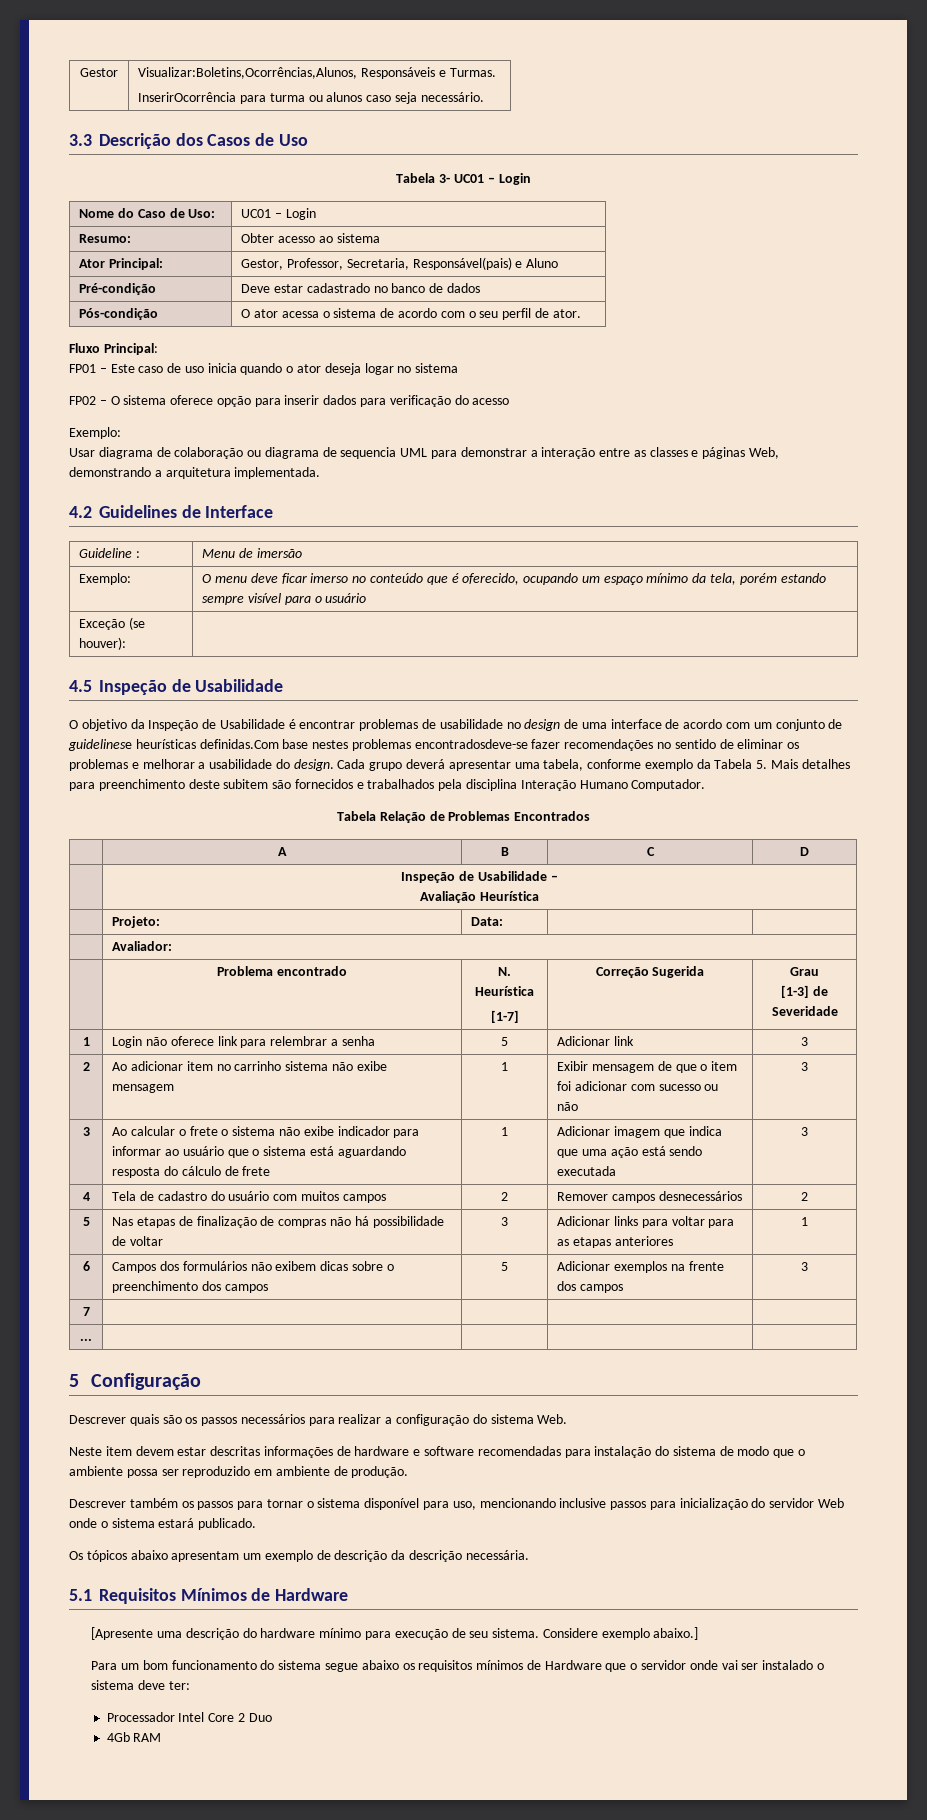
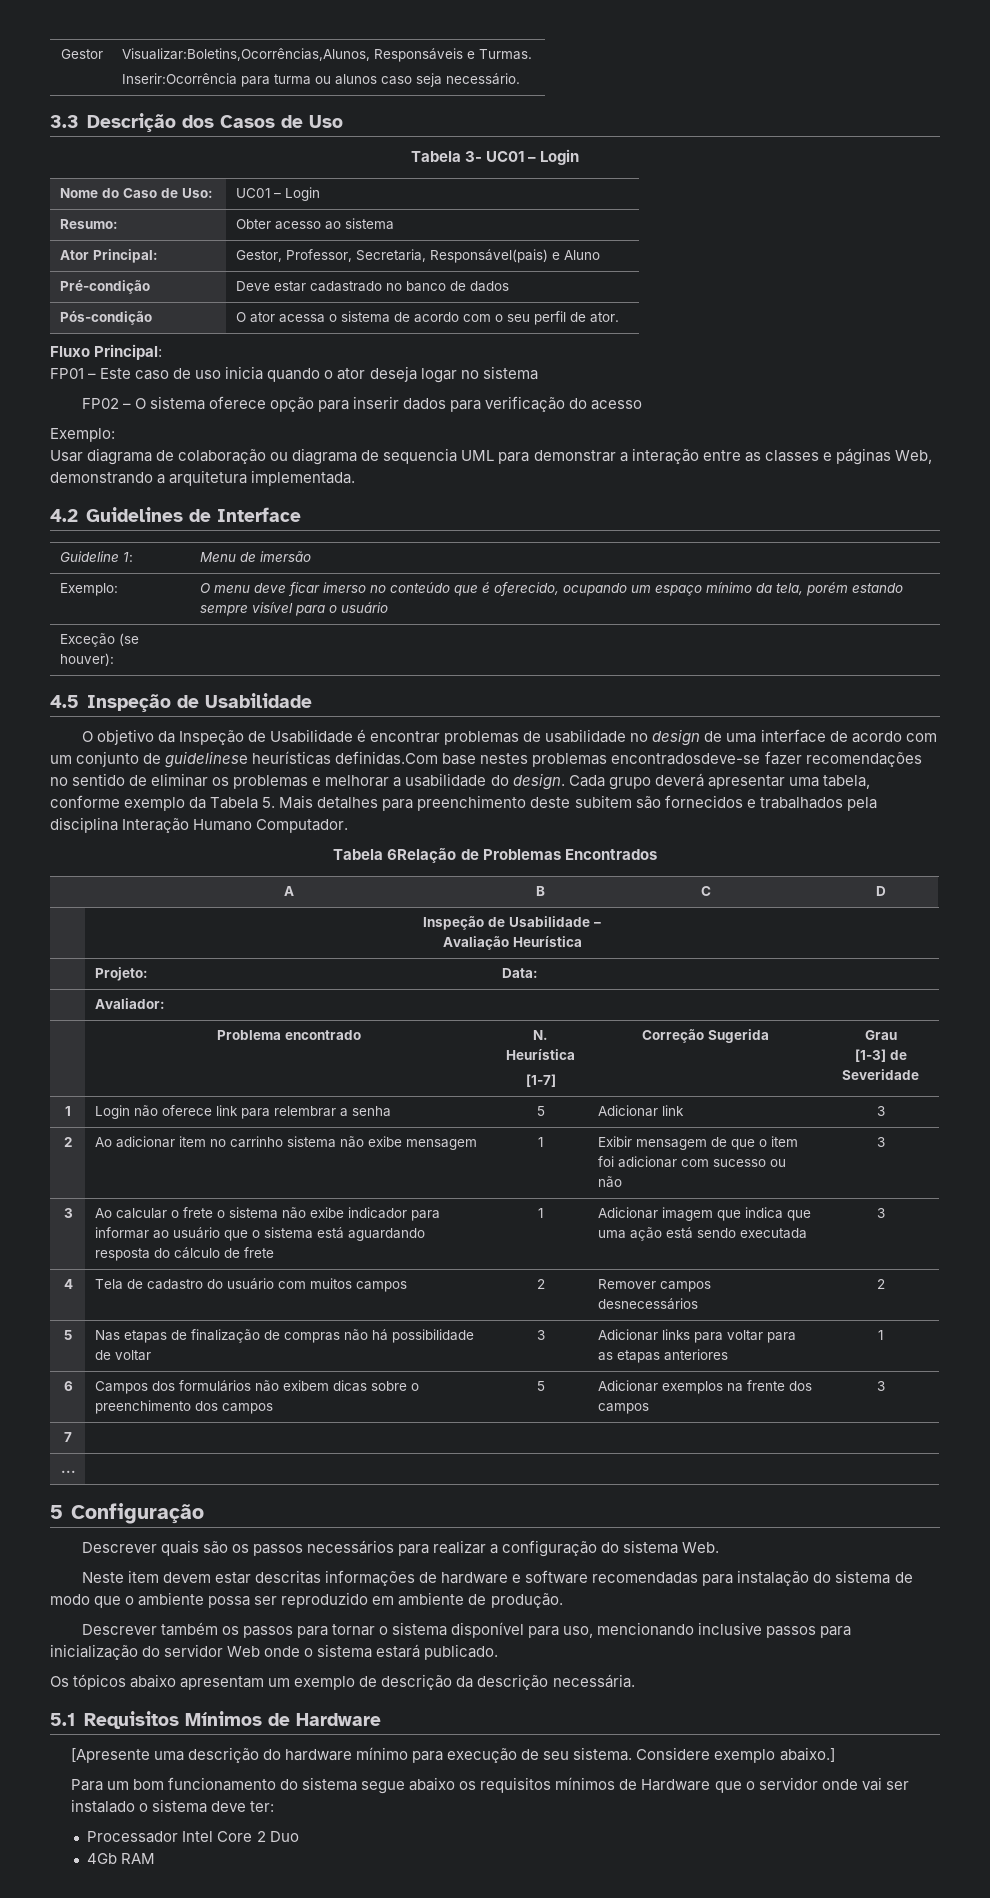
  Gestor | Visualizar:Boletins,Ocorrências,Alunos, Responsáveis e Turmas.
- InserirOcorrência para turma ou alunos caso seja necessário.
+ Inserir:Ocorrência para turma ou alunos caso seja necessário.
- Guideline : | Menu de imersão
+ Guideline 1: | Menu de imersão
- Tabela Relação de Problemas Encontrados
+ Tabela 6Relação de Problemas Encontrados

